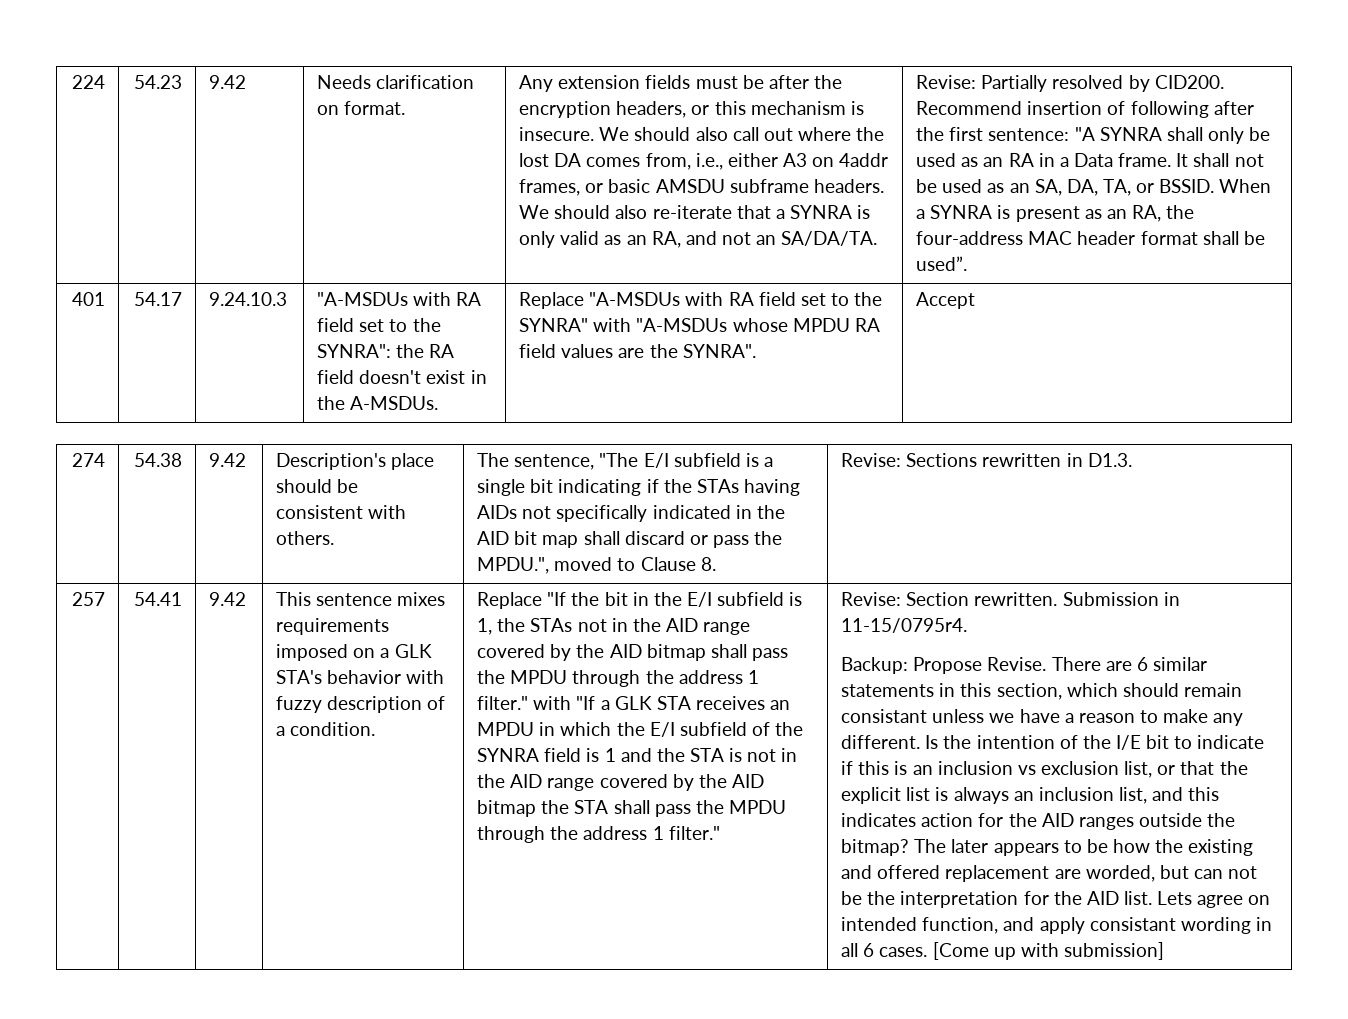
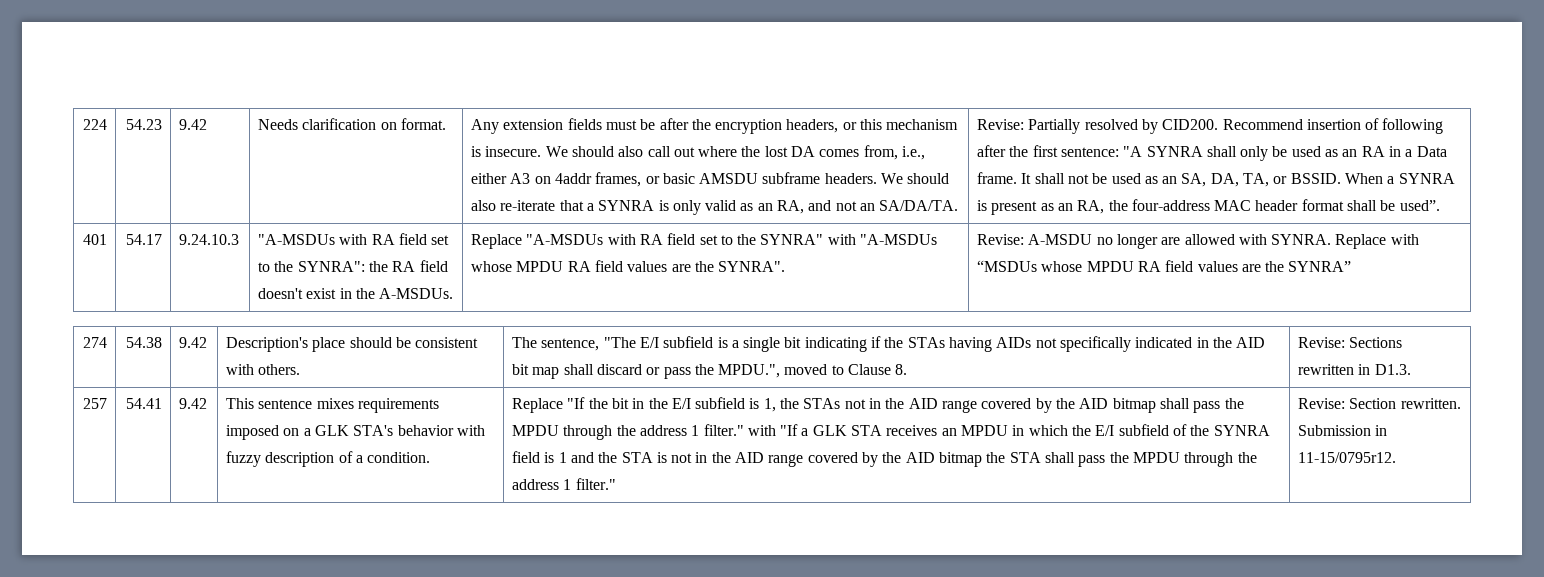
- Accept
+ Revise: A-MSDU no longer are allowed with SYNRA. Replace with “MSDUs whose MPDU RA field values are the SYNRA”
- Submission in 11-15/0795r4.
- Backup: Propose Revise. There are 6 similar statements in this section, which should remain consistant unless we have a reason to make any different. Is the intention of the I/E bit to indicate if this is an inclusion vs exclusion list, or that the explicit list is always an inclusion list, and this indicates action for the AID ranges outside the bitmap? The later appears to be how the existing and offered replacement are worded, but can not be the interpretation for the AID list. Lets agree on intended function, and apply consistant wording in all 6 cases. [Come up with submission]
+ Submission in 11-15/0795r12.

